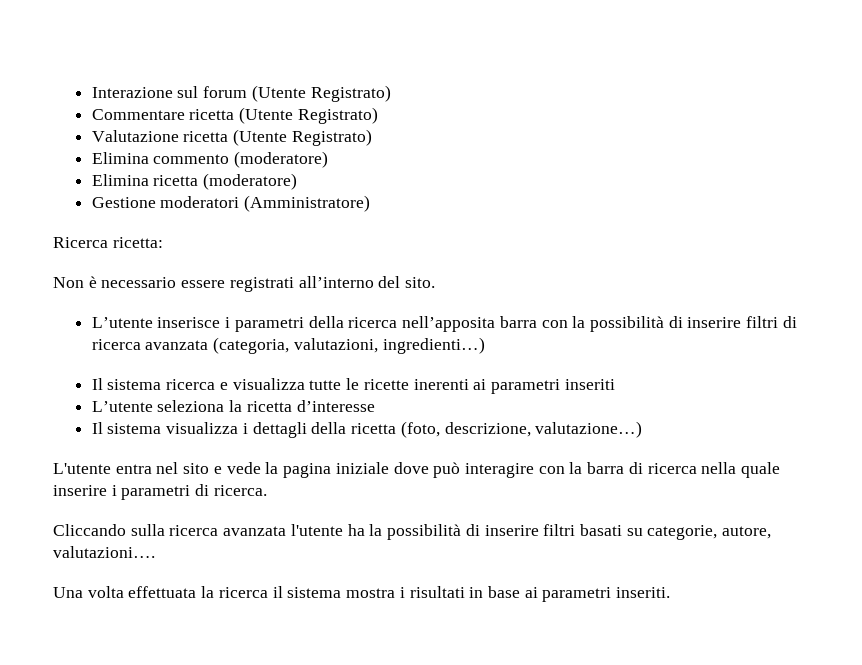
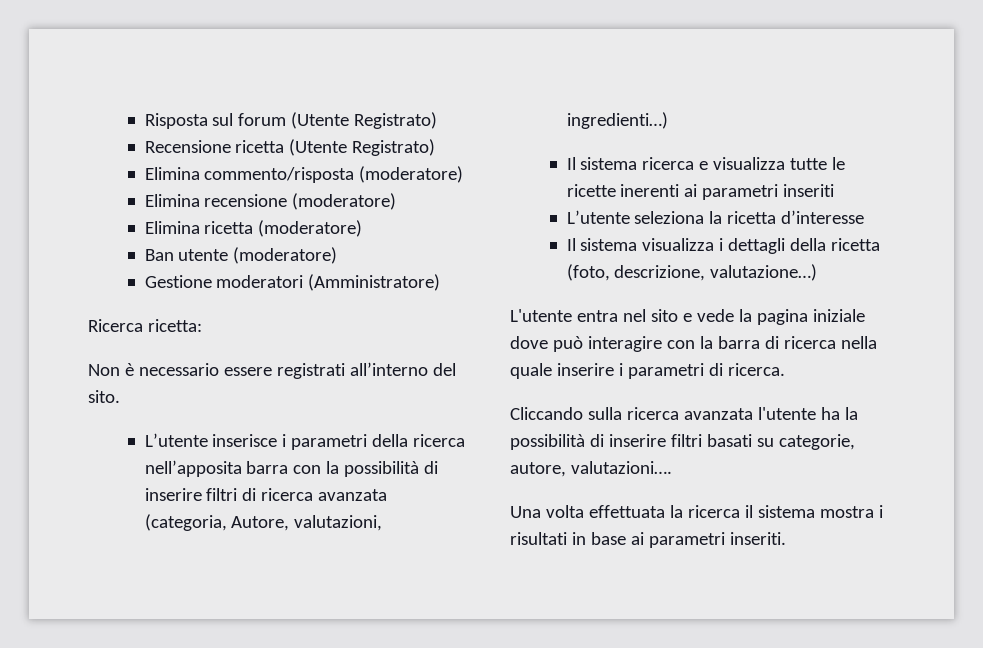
- Interazione sul forum (Utente Registrato)
+ Risposta sul forum (Utente Registrato)
- Commentare ricetta (Utente Registrato)
- Valutazione ricetta (Utente Registrato)
+ Recensione ricetta (Utente Registrato)
- Elimina commento (moderatore)
+ Elimina commento/risposta (moderatore)
+ Elimina recensione (moderatore)
+ Ban utente (moderatore)
- L’utente inserisce i parametri della ricerca nell’apposita barra con la possibilità di inserire filtri di ricerca avanzata (categoria, valutazioni, ingredienti…)
+ L’utente inserisce i parametri della ricerca nell’apposita barra con la possibilità di inserire filtri di ricerca avanzata (categoria, Autore, valutazioni, ingredienti…)

